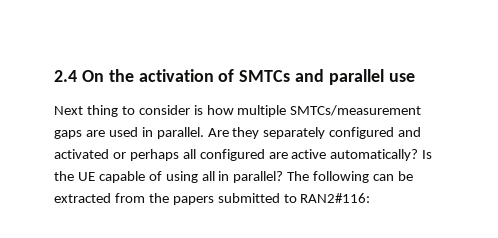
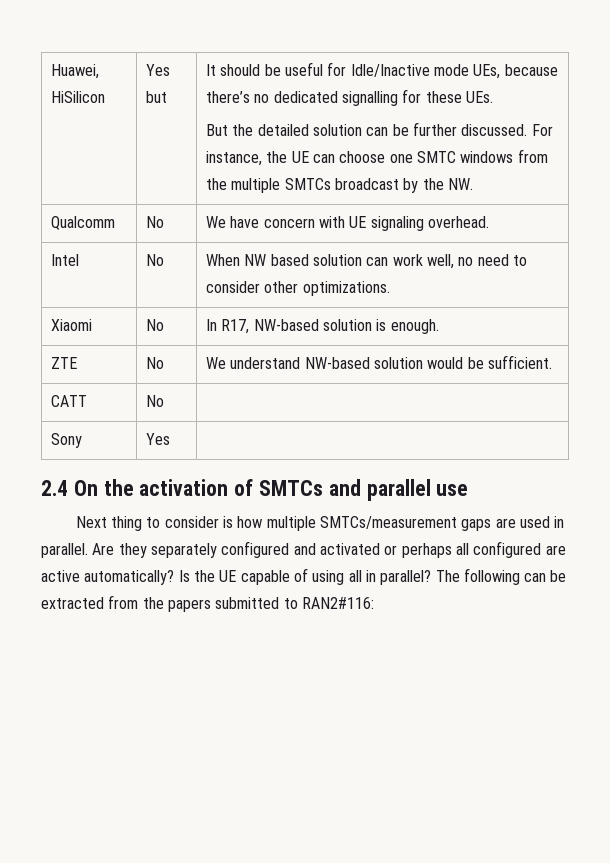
+ Huawei, HiSilicon | Yes but | It should be useful for Idle/Inactive mode UEs, because there’s no dedicated signalling for these UEs.
+ But the detailed solution can be further discussed. For instance, the UE can choose one SMTC windows from the multiple SMTCs broadcast by the NW.
+ Qualcomm | No | We have concern with UE signaling overhead.
+ Intel | No | When NW based solution can work well, no need to consider other optimizations.
+ Xiaomi | No | In R17, NW-based solution is enough.
+ ZTE | No | We understand NW-based solution would be sufficient.
+ CATT | No |
+ Sony | Yes |

